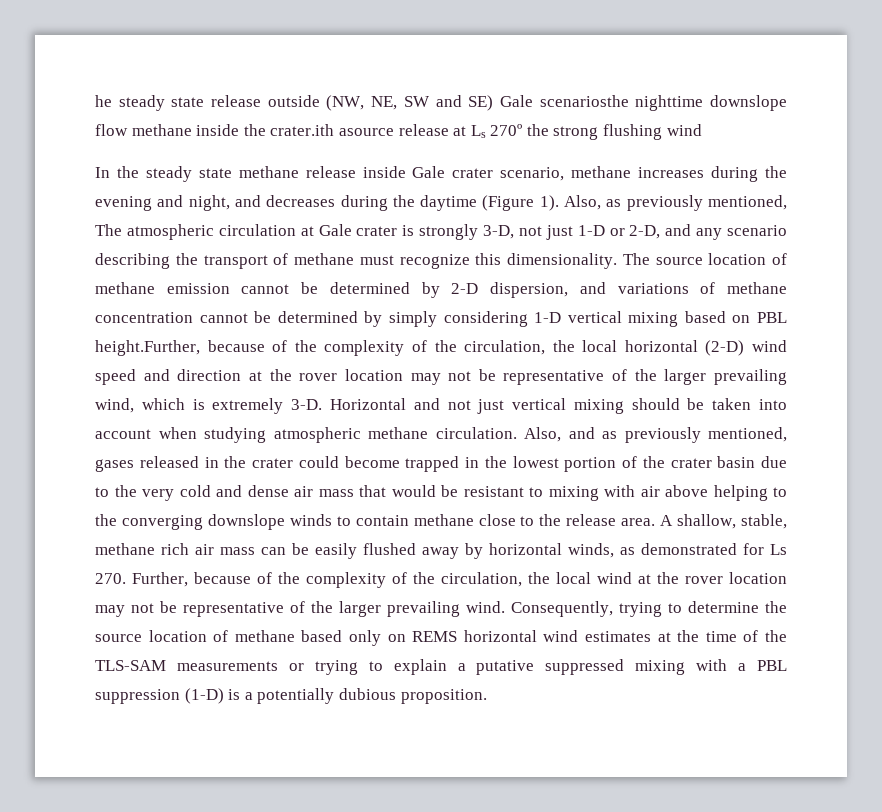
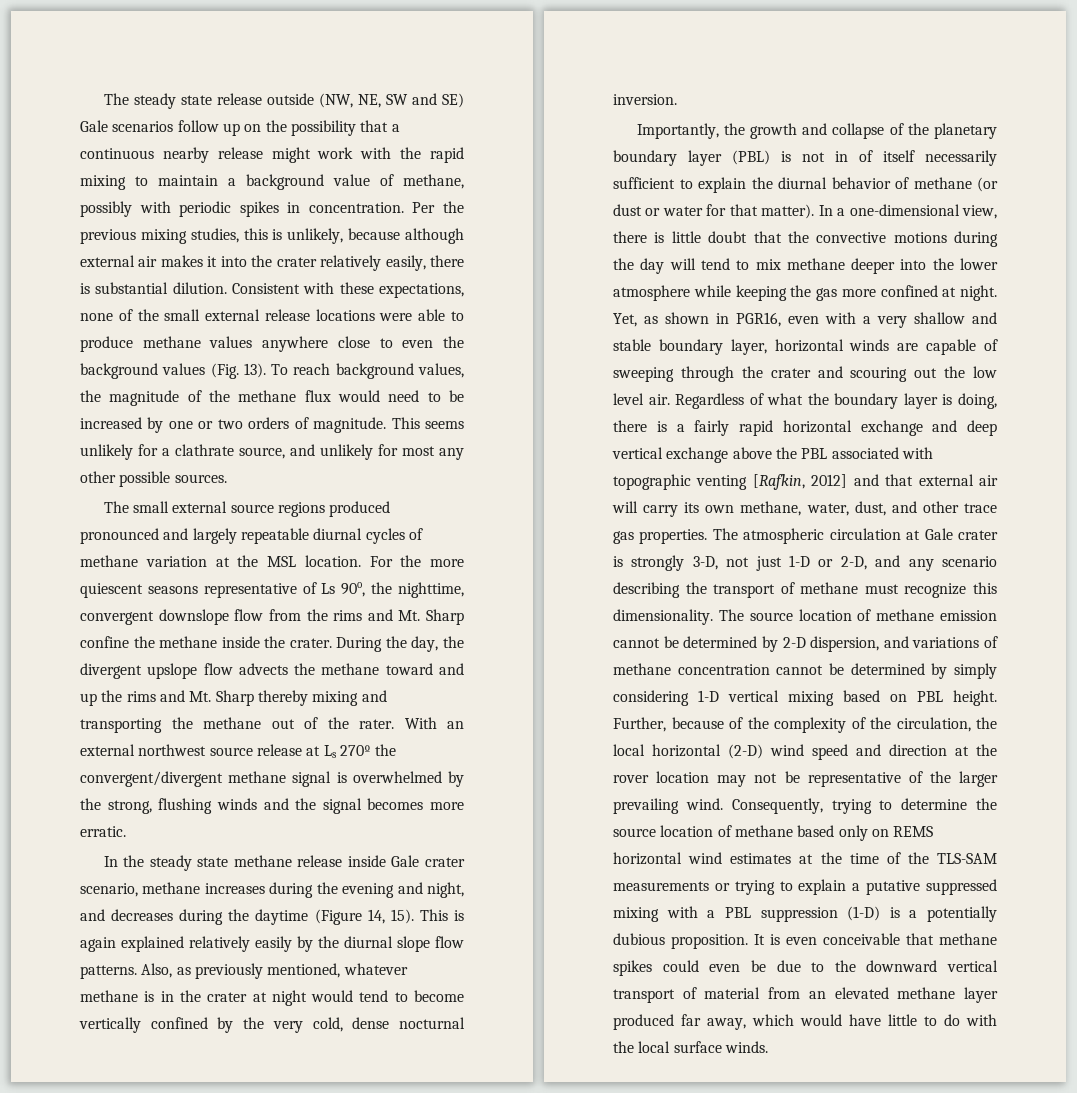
- he steady state release outside (NW, NE, SW and SE) Gale scenariosthe nighttime downslope flow methane inside the crater.ith asource release at Ls 270º the strong flushing wind
+ The steady state release outside (NW, NE, SW and SE) Gale scenarios follow up on the possibility that a continuous nearby release might work with the rapid mixing to maintain a background value of methane, possibly with periodic spikes in concentration. Per the previous mixing studies, this is unlikely, because although external air makes it into the crater relatively easily, there is substantial dilution. Consistent with these expectations, none of the small external release locations were able to produce methane values anywhere close to even the background values (Fig. 13). To reach background values, the magnitude of the methane flux would need to be increased by one or two orders of magnitude. This seems unlikely for a clathrate source, and unlikely for most any other possible sources.
+ The small external source regions produced pronounced and largely repeatable diurnal cycles of methane variation at the MSL location. For the more quiescent seasons representative of Ls 90o, the nighttime, convergent downslope flow from the rims and Mt. Sharp confine the methane inside the crater. During the day, the divergent upslope flow advects the methane toward and up the rims and Mt. Sharp thereby mixing and transporting the methane out of the rater. With an external northwest source release at Ls 270º the convergent/divergent methane signal is overwhelmed by the strong, flushing winds and the signal becomes more erratic.
- In the steady state methane release inside Gale crater scenario, methane increases during the evening and night, and decreases during the daytime (Figure 1). Also, as previously mentioned, The atmospheric circulation at Gale crater is strongly 3-D, not just 1-D or 2-D, and any scenario describing the transport of methane must recognize this dimensionality.
+ In the steady state methane release inside Gale crater scenario, methane increases during the evening and night, and decreases during the daytime (Figure 14, 15). This is again explained relatively easily by the diurnal slope flow patterns. Also, as previously mentioned, whatever methane is in the crater at night would tend to become vertically confined by the very cold, dense nocturnal inversion.
+ Importantly, the growth and collapse of the planetary boundary layer (PBL) is not in of itself necessarily sufficient to explain the diurnal behavior of methane (or dust or water for that matter). In a one-dimensional view, there is little doubt that the convective motions during the day will tend to mix methane deeper into the lower atmosphere while keeping the gas more confined at night. Yet, as shown in PGR16, even with a very shallow and stable boundary layer, horizontal winds are capable of sweeping through the crater and scouring out the low level air. Regardless of what the boundary layer is doing, there is a fairly rapid horizontal exchange and deep vertical exchange above the PBL associated with topographic venting [Rafkin, 2012] and that external air will carry its own methane, water, dust, and other trace gas properties. The atmospheric circulation at Gale crater is strongly 3-D, not just 1-D or 2-D, and any scenario describing the transport of methane must recognize this dimensionality.
- The source location of methane emission cannot be determined by 2-D dispersion, and variations of methane concentration cannot be determined by simply considering 1-D vertical mixing based on PBL height.Further, because of the complexity of the circulation, the local horizontal (2-D) wind speed and direction at the rover location may not be representative of the larger prevailing wind, which is extremely 3-D. Horizontal and not just vertical mixing should be taken into account when studying atmospheric methane circulation. Also, and as previously mentioned, gases released in the crater could become trapped in the lowest portion of the crater basin due to the very cold and dense air mass that would be resistant to mixing with air above helping to the converging downslope winds to contain methane close to the release area. A shallow, stable, methane rich air mass can be easily flushed away by horizontal winds, as demonstrated for Ls 270. Further, because of the complexity of the circulation, the local wind at the rover location may not be representative of the larger prevailing wind.
+ The source location of methane emission cannot be determined by 2-D dispersion, and variations of methane concentration cannot be determined by simply considering 1-D vertical mixing based on PBL height. Further, because of the complexity of the circulation, the local horizontal (2-D) wind speed and direction at the rover location may not be representative of the larger prevailing wind.
+ It is even conceivable that methane spikes could even be due to the downward vertical transport of material from an elevated methane layer produced far away, which would have little to do with the local surface winds.

